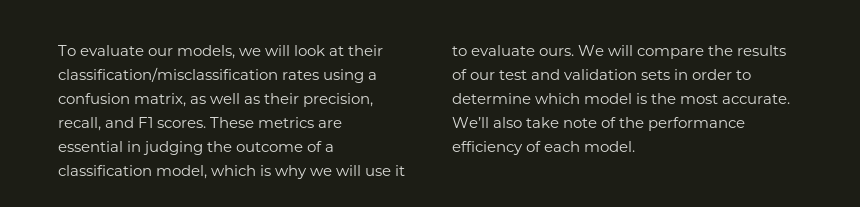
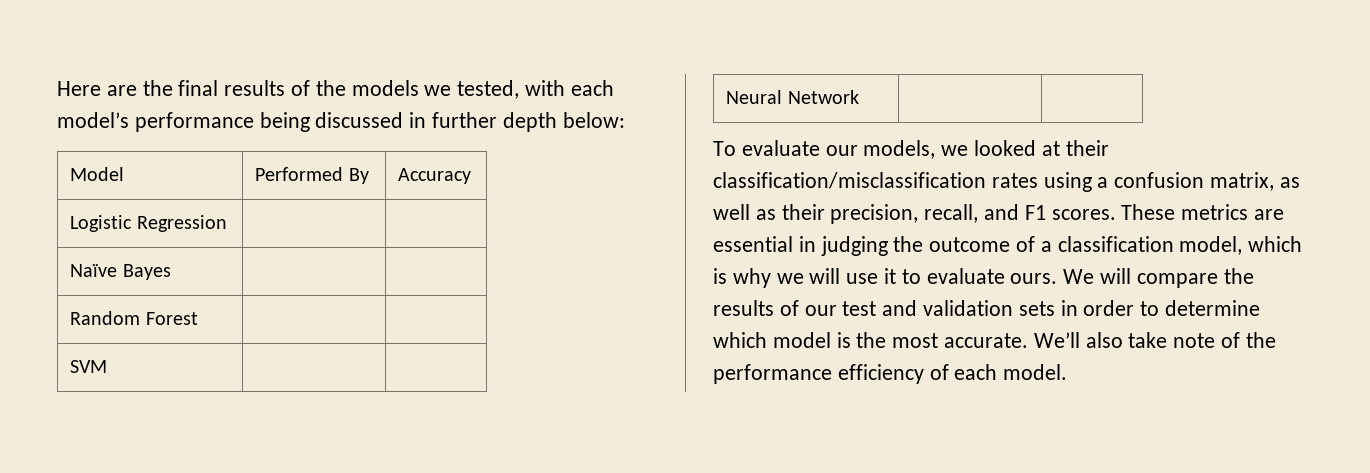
+ Here are the final results of the models we tested, with each model’s performance being discussed in further depth below:
+ Model | Performed By | Accuracy
+ Logistic Regression | |
+ Naïve Bayes | |
+ Random Forest | |
+ SVM | |
+ Neural Network | |
- To evaluate our models, we will look at their classification/misclassification rates using a confusion matrix, as well as their precision, recall, and F1 scores.
+ To evaluate our models, we looked at their classification/misclassification rates using a confusion matrix, as well as their precision, recall, and F1 scores.

